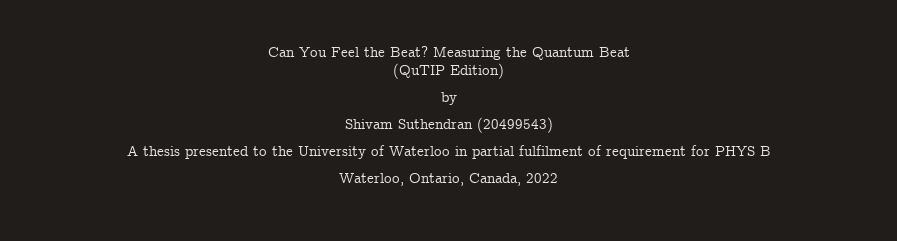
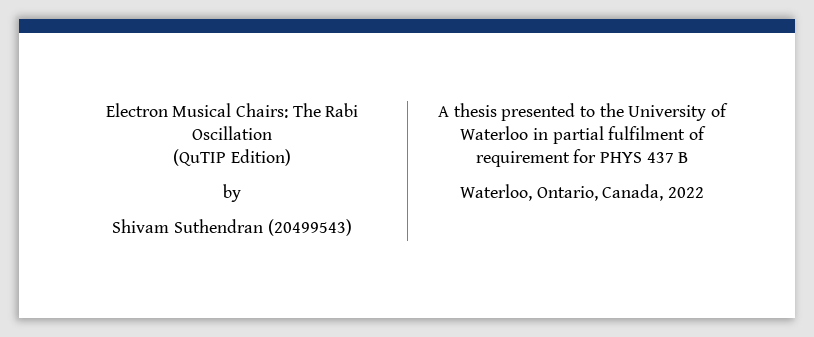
- Can You Feel the Beat? Measuring the Quantum Beat
+ Electron Musical Chairs: The Rabi Oscillation
- A thesis presented to the University of Waterloo in partial fulfilment of requirement for PHYS B
+ A thesis presented to the University of Waterloo in partial fulfilment of requirement for PHYS 437 B

